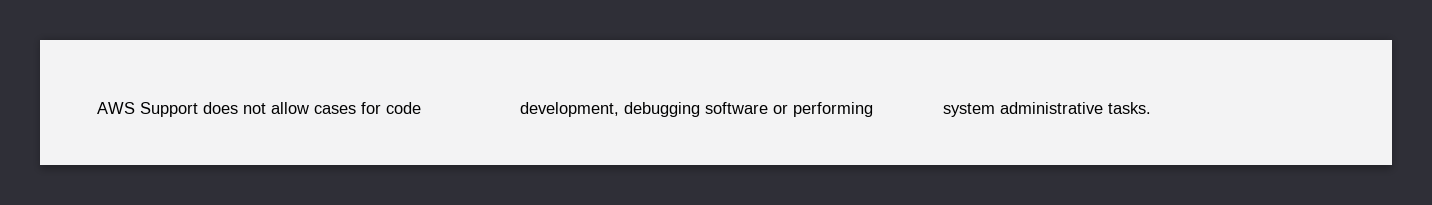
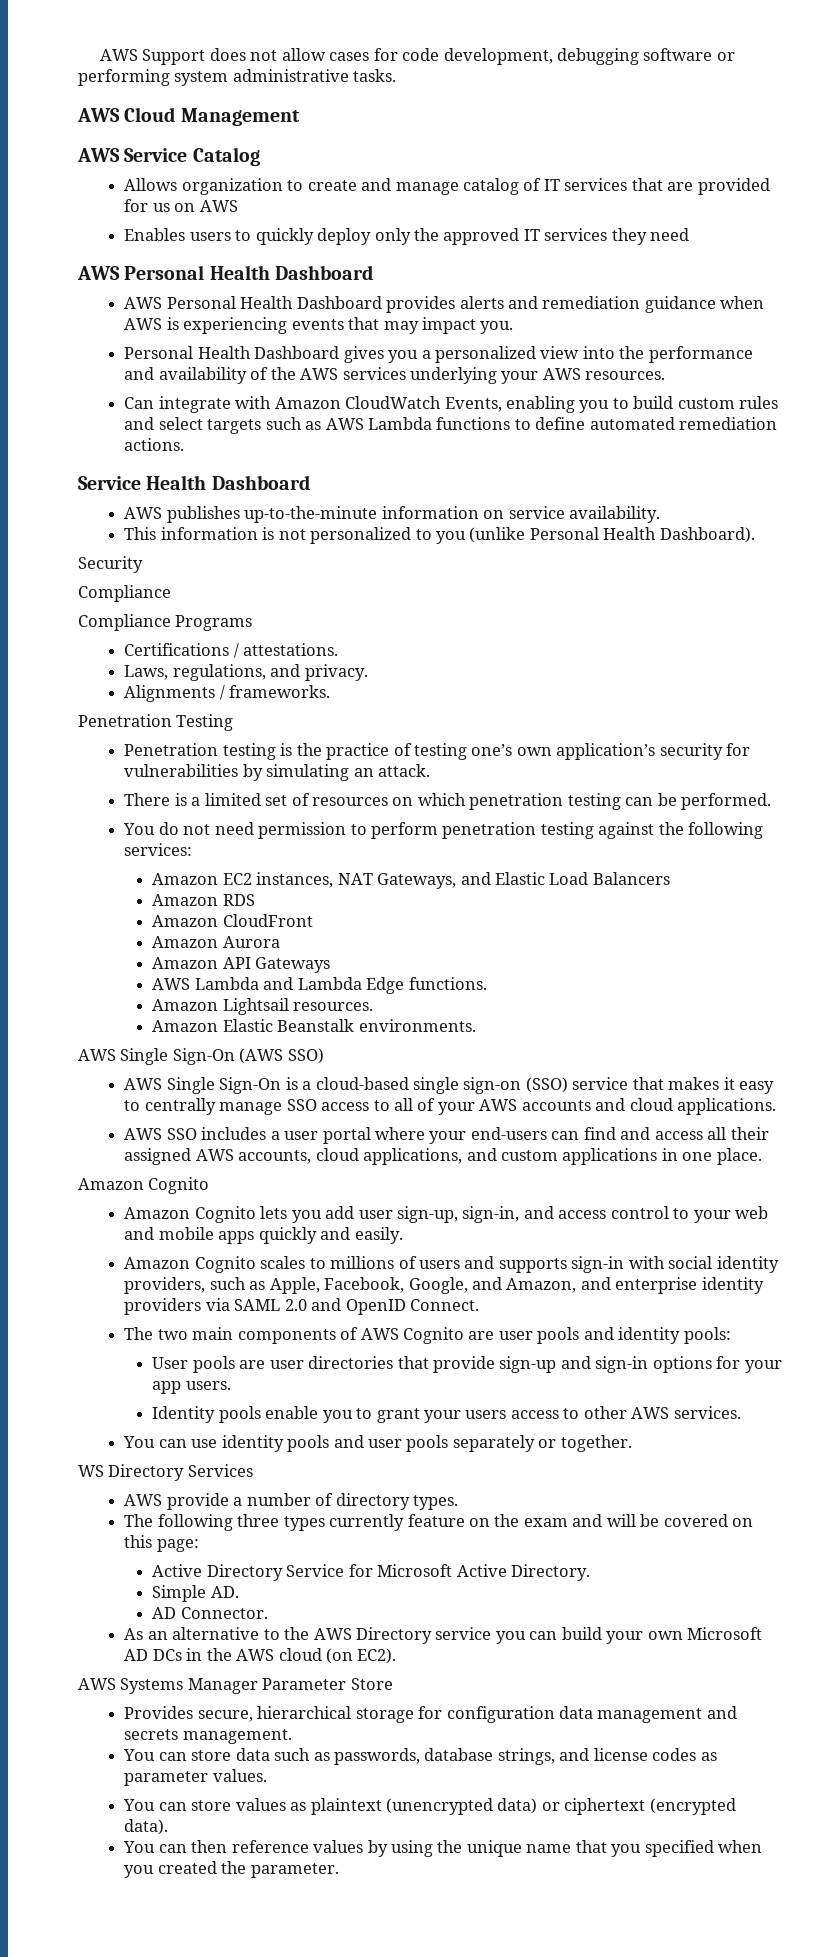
+ AWS Cloud Management
+ AWS Service Catalog
+ Allows organization to create and manage catalog of IT services that are provided for us on AWS
+ Enables users to quickly deploy only the approved IT services they need
+ AWS Personal Health Dashboard
+ AWS Personal Health Dashboard provides alerts and remediation guidance when AWS is experiencing events that may impact you.
+ Personal Health Dashboard gives you a personalized view into the performance and availability of the AWS services underlying your AWS resources.
+ Can integrate with Amazon CloudWatch Events, enabling you to build custom rules and select targets such as AWS Lambda functions to define automated remediation actions.
+ Service Health Dashboard
+ AWS publishes up-to-the-minute information on service availability.
+ This information is not personalized to you (unlike Personal Health Dashboard).
+ Security
+ Compliance
+ Compliance Programs
+ Certifications / attestations.
+ Laws, regulations, and privacy.
+ Alignments / frameworks.
+ Penetration Testing
+ Penetration testing is the practice of testing one’s own application’s security for vulnerabilities by simulating an attack.
+ There is a limited set of resources on which penetration testing can be performed.
+ You do not need permission to perform penetration testing against the following services:
+ Amazon EC2 instances, NAT Gateways, and Elastic Load Balancers
+ Amazon RDS
+ Amazon CloudFront
+ Amazon Aurora
+ Amazon API Gateways
+ AWS Lambda and Lambda Edge functions.
+ Amazon Lightsail resources.
+ Amazon Elastic Beanstalk environments.
+ AWS Single Sign-On (AWS SSO)
+ AWS Single Sign-On is a cloud-based single sign-on (SSO) service that makes it easy to centrally manage SSO access to all of your AWS accounts and cloud applications.
+ AWS SSO includes a user portal where your end-users can find and access all their assigned AWS accounts, cloud applications, and custom applications in one place.
+ Amazon Cognito
+ Amazon Cognito lets you add user sign-up, sign-in, and access control to your web and mobile apps quickly and easily.
+ Amazon Cognito scales to millions of users and supports sign-in with social identity providers, such as Apple, Facebook, Google, and Amazon, and enterprise identity providers via SAML 2.0 and OpenID Connect.
+ The two main components of AWS Cognito are user pools and identity pools:
+ User pools are user directories that provide sign-up and sign-in options for your app users.
+ Identity pools enable you to grant your users access to other AWS services.
+ You can use identity pools and user pools separately or together.
+ WS Directory Services
+ AWS provide a number of directory types.
+ The following three types currently feature on the exam and will be covered on this page:
+ Active Directory Service for Microsoft Active Directory.
+ Simple AD.
+ AD Connector.
+ As an alternative to the AWS Directory service you can build your own Microsoft AD DCs in the AWS cloud (on EC2).
+ AWS Systems Manager Parameter Store
+ Provides secure, hierarchical storage for configuration data management and secrets management.
+ You can store data such as passwords, database strings, and license codes as parameter values.
+ You can store values as plaintext (unencrypted data) or ciphertext (encrypted data).
+ You can then reference values by using the unique name that you specified when you created the parameter.

